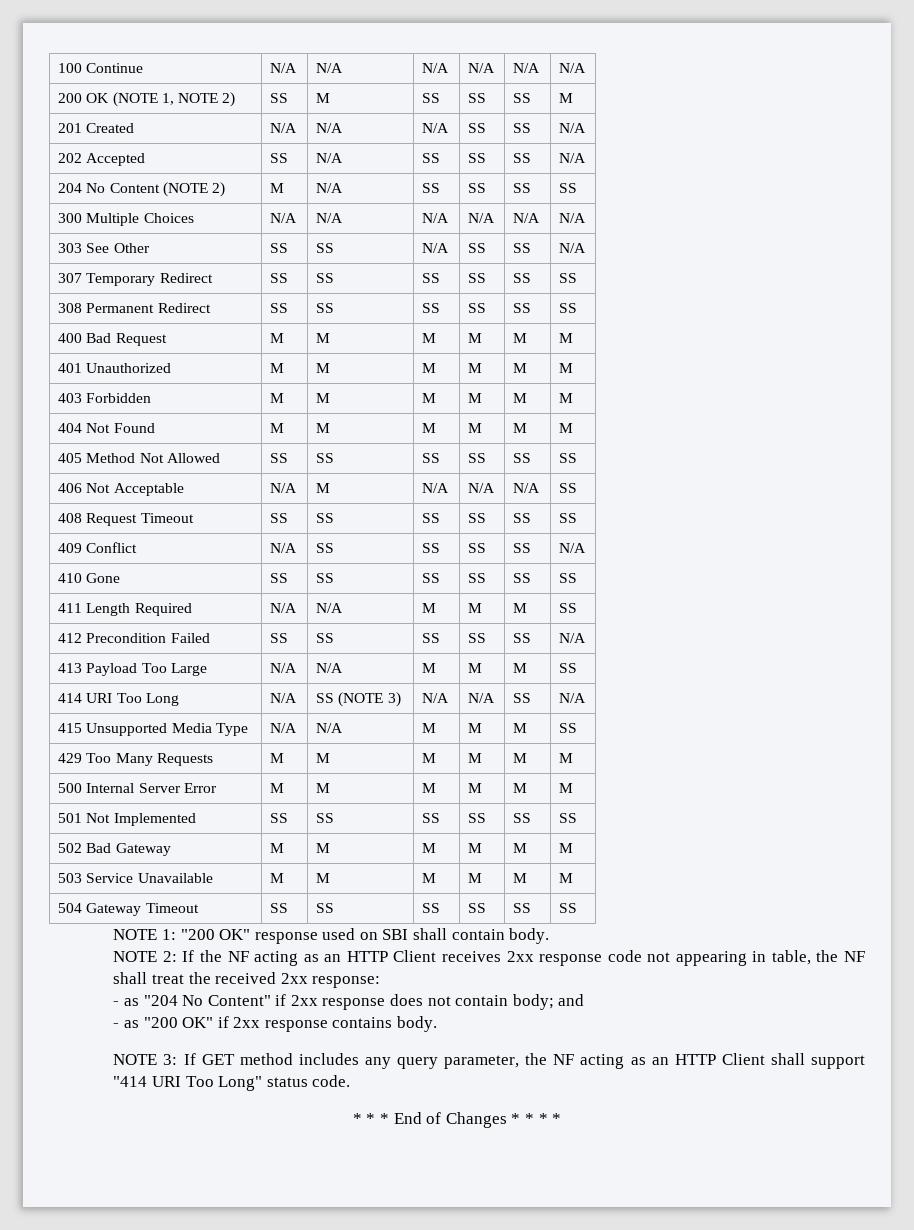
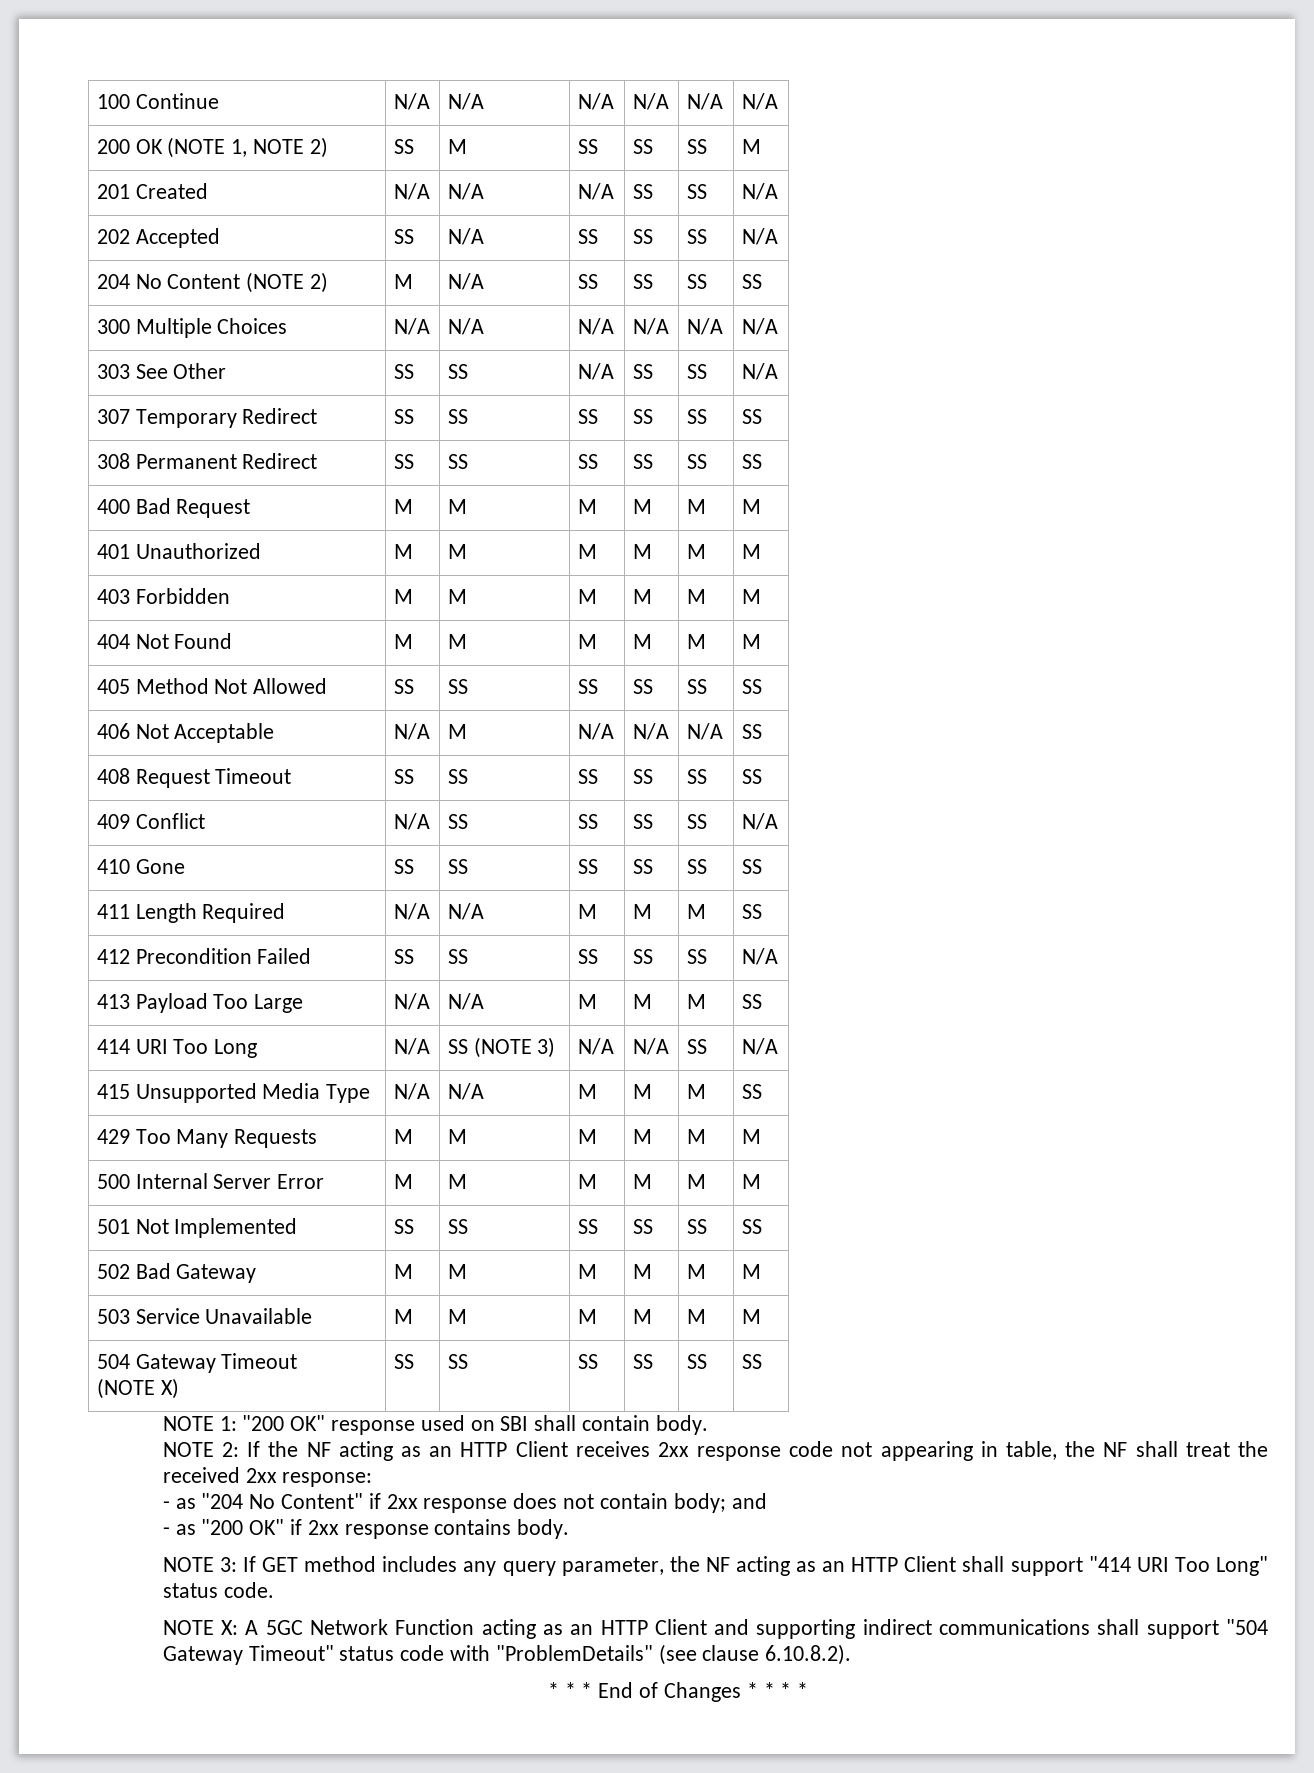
- 504 Gateway Timeout | SS | SS | SS | SS | SS | SS
+ 504 Gateway Timeout
+ (NOTE X) | SS | SS | SS | SS | SS | SS
+ NOTE X: A 5GC Network Function acting as an HTTP Client and supporting indirect communications shall support "504 Gateway Timeout" status code with "ProblemDetails" (see clause 6.10.8.2).

